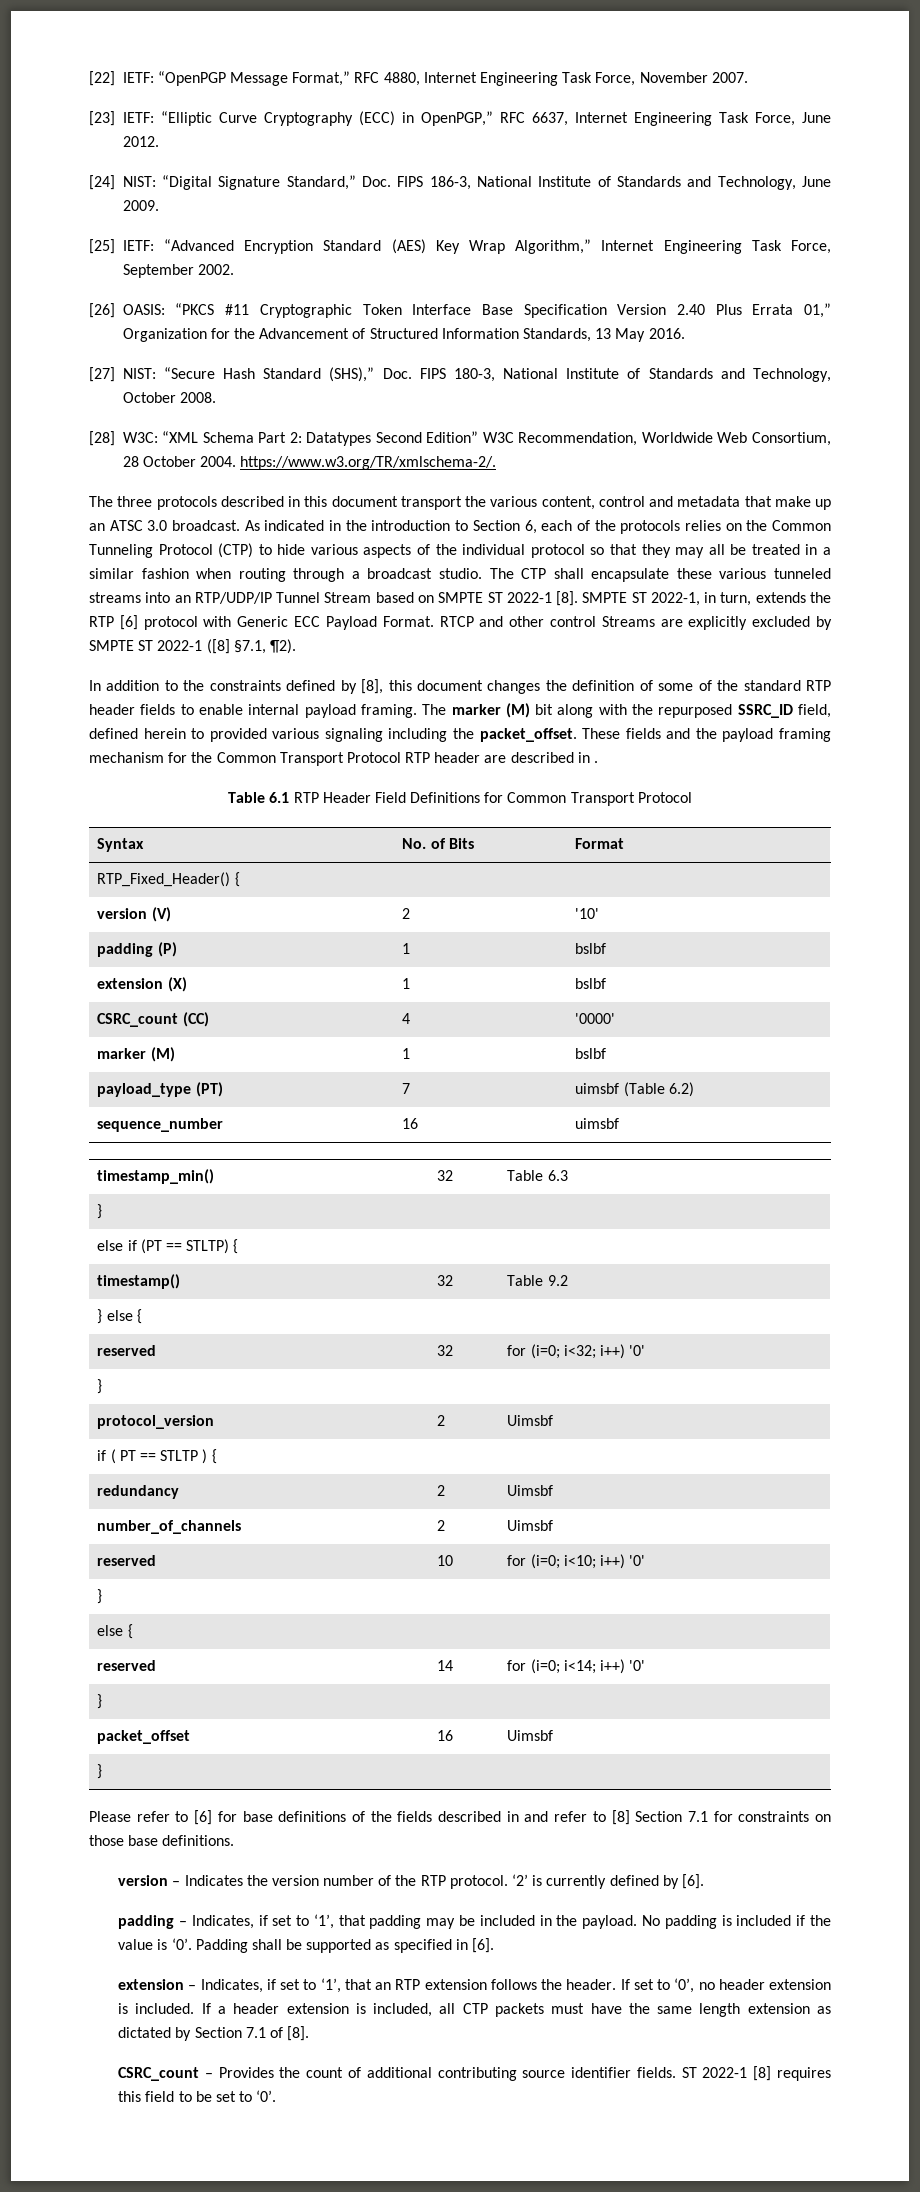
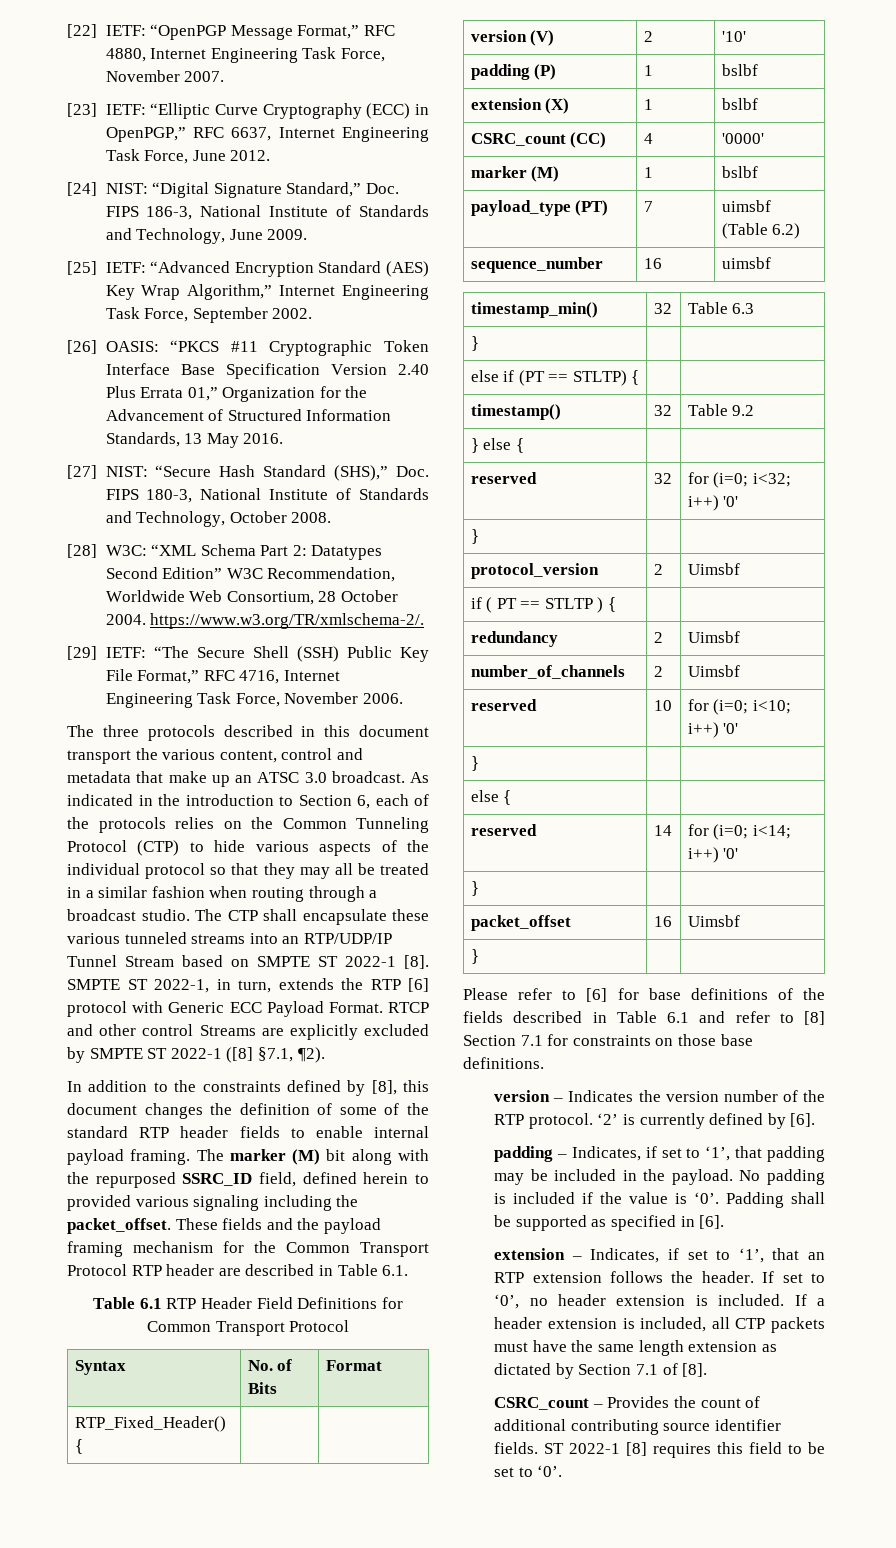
+ [29] IETF: “The Secure Shell (SSH) Public Key File Format,” RFC 4716, Internet Engineering Task Force, November 2006.
- These fields and the payload framing mechanism for the Common Transport Protocol RTP header are described in .
+ These fields and the payload framing mechanism for the Common Transport Protocol RTP header are described in Table 6.1.
- Please refer to [6] for base definitions of the fields described in and refer to [8] Section 7.1 for constraints on those base definitions.
+ Please refer to [6] for base definitions of the fields described in Table 6.1 and refer to [8] Section 7.1 for constraints on those base definitions.

